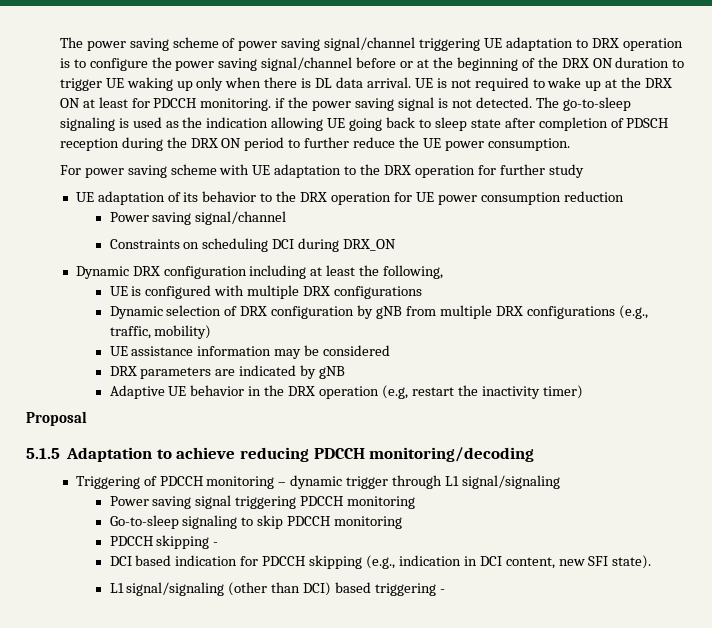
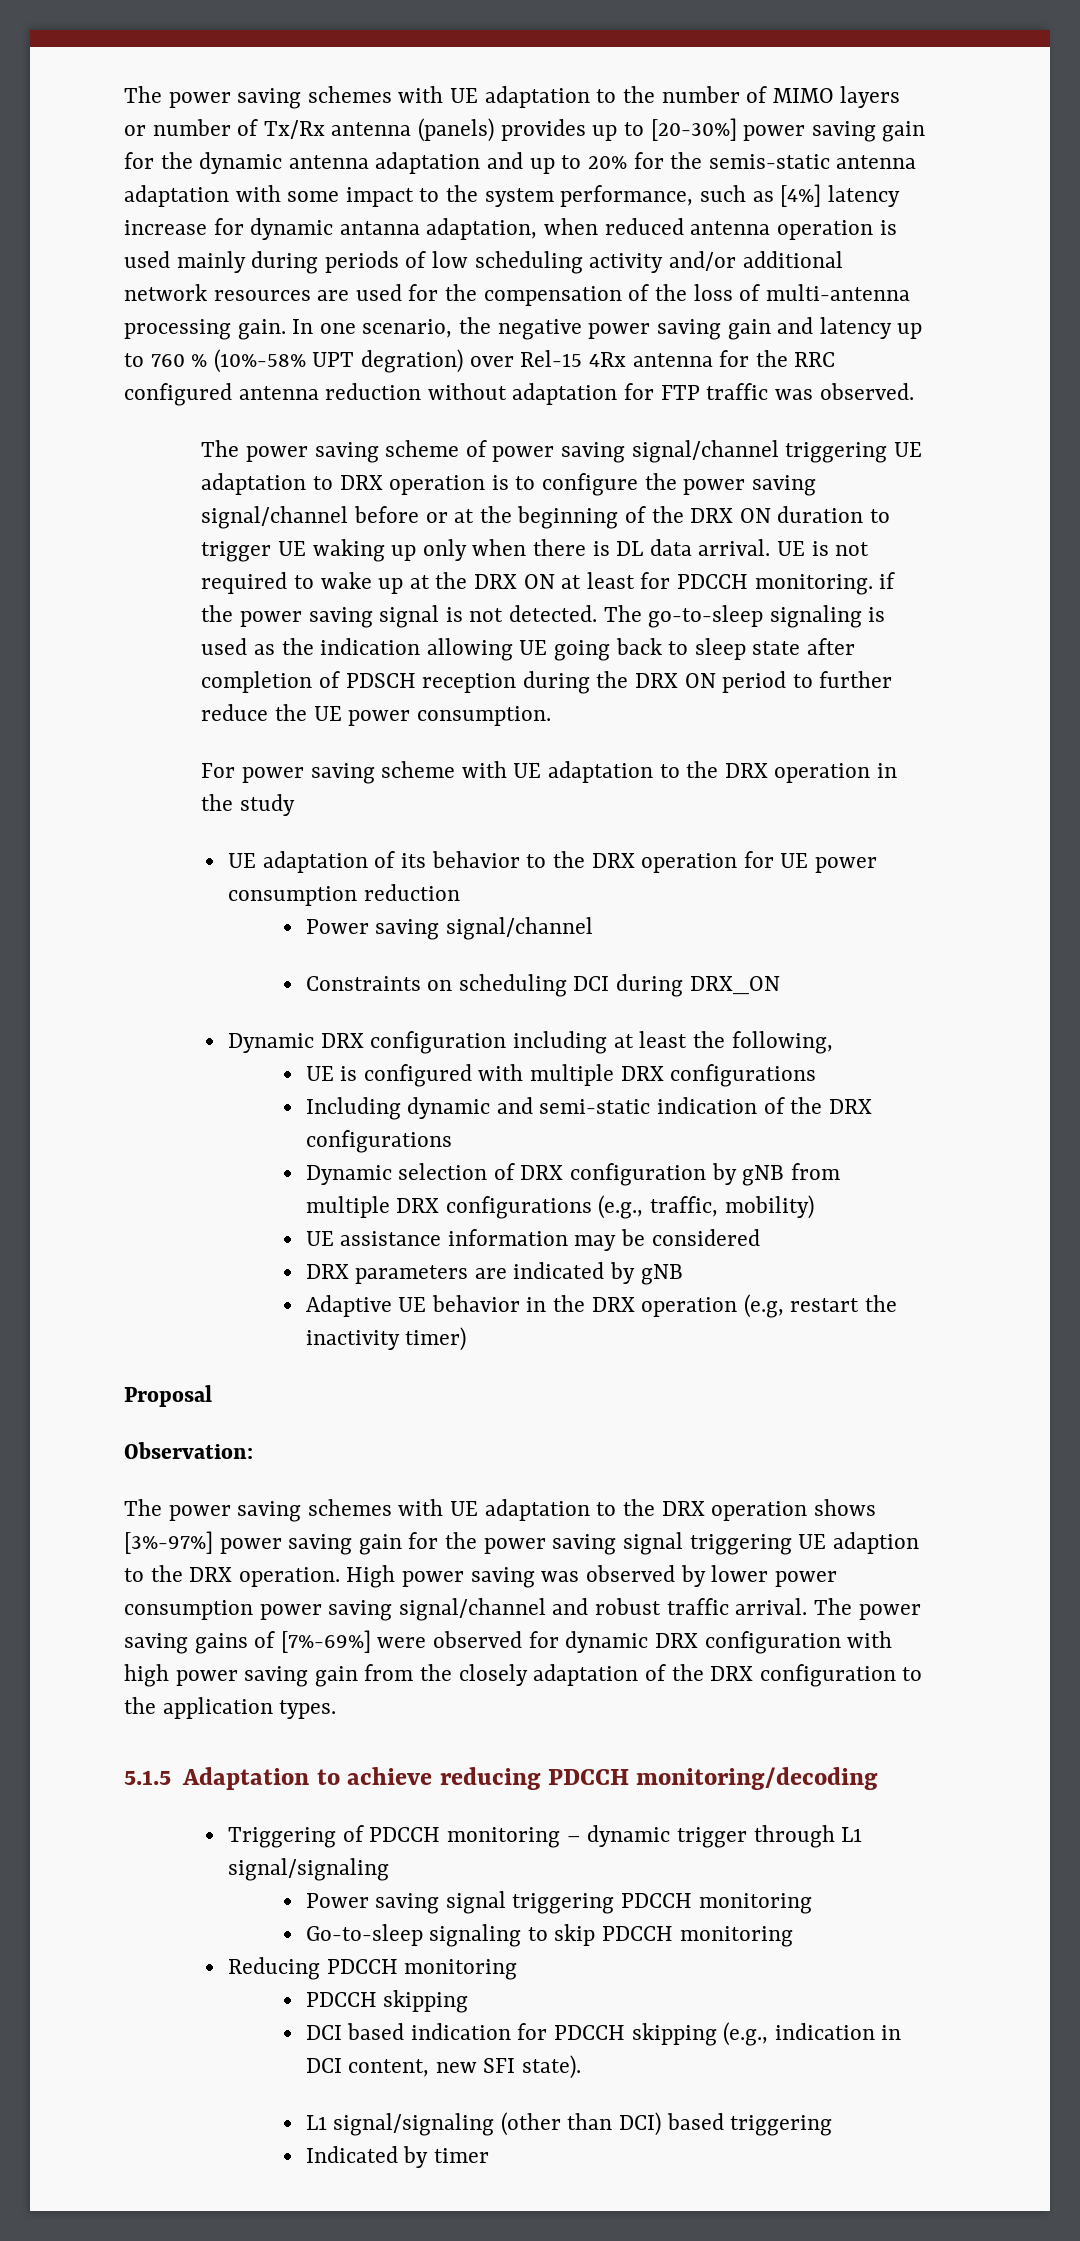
+ The power saving schemes with UE adaptation to the number of MIMO layers or number of Tx/Rx antenna (panels) provides up to [20-30%] power saving gain for the dynamic antenna adaptation and up to 20% for the semis-static antenna adaptation with some impact to the system performance, such as [4%] latency increase for dynamic antanna adaptation, when reduced antenna operation is used mainly during periods of low scheduling activity and/or additional network resources are used for the compensation of the loss of multi-antenna processing gain. In one scenario, the negative power saving gain and latency up to 760 % (10%-58% UPT degration) over Rel-15 4Rx antenna for the RRC configured antenna reduction without adaptation for FTP traffic was observed.
- For power saving scheme with UE adaptation to the DRX operation for further study
+ For power saving scheme with UE adaptation to the DRX operation in the study
+ Including dynamic and semi-static indication of the DRX configurations
+ Observation:
+ The power saving schemes with UE adaptation to the DRX operation shows [3%-97%] power saving gain for the power saving signal triggering UE adaption to the DRX operation. High power saving was observed by lower power consumption power saving signal/channel and robust traffic arrival. The power saving gains of [7%-69%] were observed for dynamic DRX configuration with high power saving gain from the closely adaptation of the DRX configuration to the application types.
- PDCCH skipping -
+ Reducing PDCCH monitoring
+ PDCCH skipping
- L1 signal/signaling (other than DCI) based triggering -
+ L1 signal/signaling (other than DCI) based triggering
+ Indicated by timer

